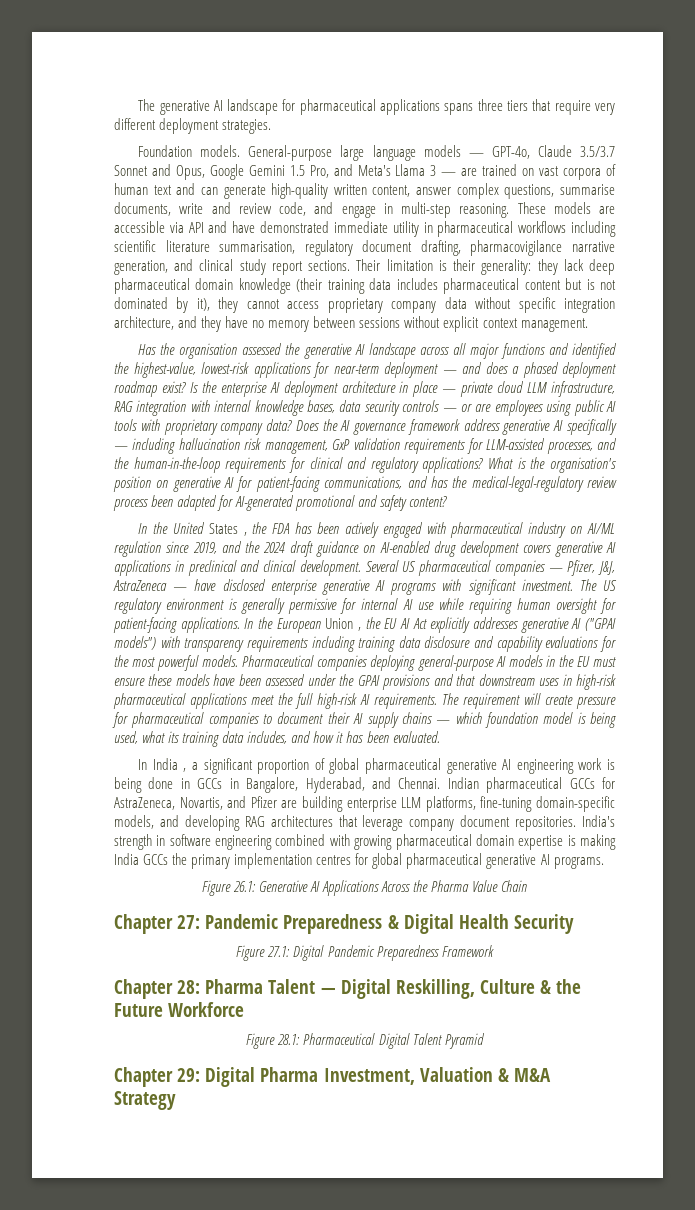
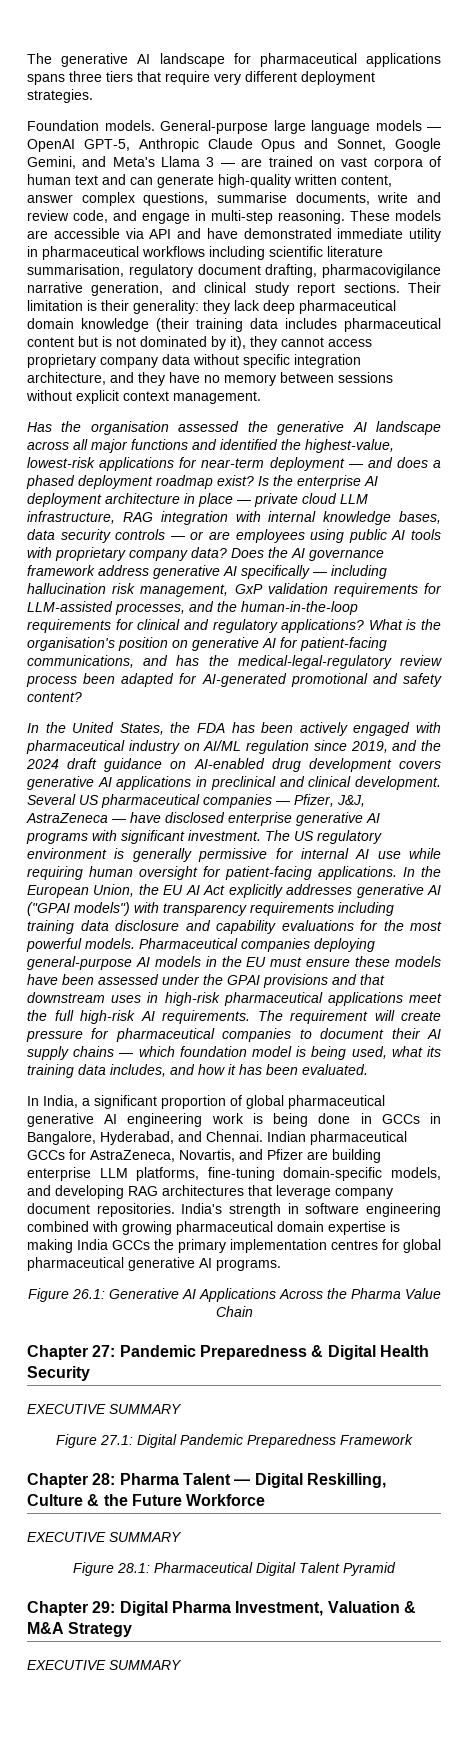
- General-purpose large language models — GPT-4o, Claude 3.5/3.7 Sonnet and Opus, Google Gemini 1.5 Pro, and Meta's Llama 3 — are trained on vast corpora of human text and can generate high-quality written content, answer complex questions, summarise documents, write and review code, and engage in multi-step reasoning.
+ General-purpose large language models — OpenAI GPT-5, Anthropic Claude Opus and Sonnet, Google Gemini, and Meta's Llama 3 — are trained on vast corpora of human text and can generate high-quality written content, answer complex questions, summarise documents, write and review code, and engage in multi-step reasoning.
- In the United States , the FDA has been actively engaged with pharmaceutical industry on AI/ML regulation since 2019, and the 2024 draft guidance on AI-enabled drug development covers generative AI applications in preclinical and clinical development.
+ In the United States, the FDA has been actively engaged with pharmaceutical industry on AI/ML regulation since 2019, and the 2024 draft guidance on AI-enabled drug development covers generative AI applications in preclinical and clinical development.
- In the European Union , the EU AI Act explicitly addresses generative AI ("GPAI models") with transparency requirements including training data disclosure and capability evaluations for the most powerful models.
+ In the European Union, the EU AI Act explicitly addresses generative AI ("GPAI models") with transparency requirements including training data disclosure and capability evaluations for the most powerful models.
- In India , a significant proportion of global pharmaceutical generative AI engineering work is being done in GCCs in Bangalore, Hyderabad, and Chennai.
+ In India, a significant proportion of global pharmaceutical generative AI engineering work is being done in GCCs in Bangalore, Hyderabad, and Chennai.
  Chapter 27: Pandemic Preparedness & Digital Health Security
+ EXECUTIVE SUMMARY
  Chapter 28: Pharma Talent — Digital Reskilling, Culture & the Future Workforce
+ EXECUTIVE SUMMARY
  Chapter 29: Digital Pharma Investment, Valuation & M&A Strategy
+ EXECUTIVE SUMMARY

